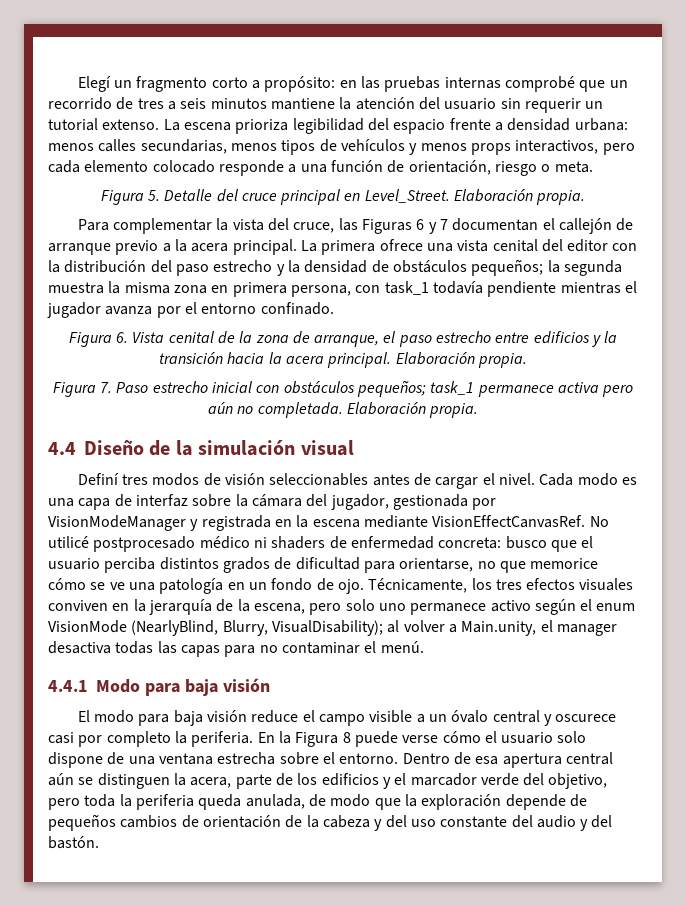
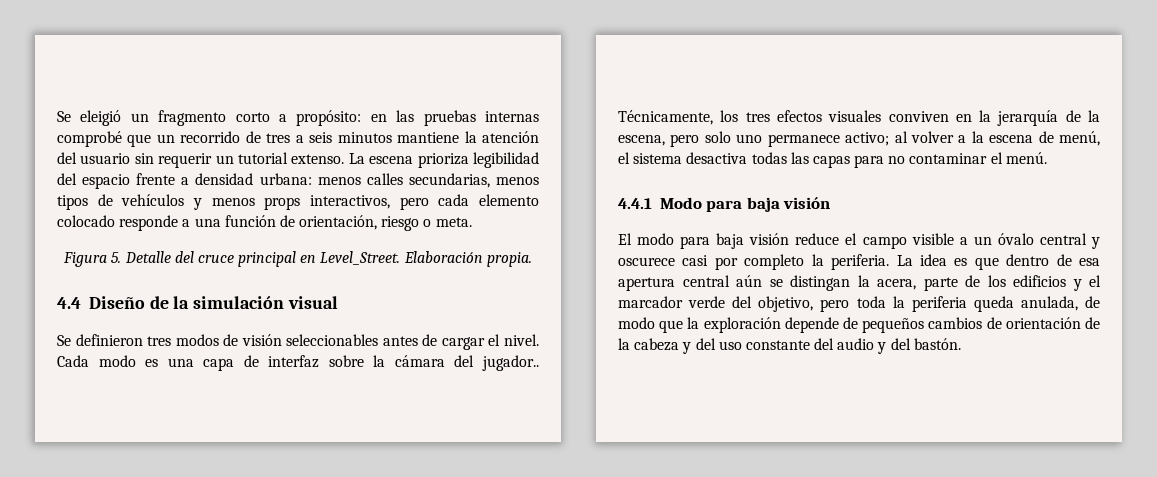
- Elegí un fragmento corto a propósito: en las pruebas internas comprobé que un recorrido de tres a seis minutos mantiene la atención del usuario sin requerir un tutorial extenso.
+ Se eleigió un fragmento corto a propósito: en las pruebas internas comprobé que un recorrido de tres a seis minutos mantiene la atención del usuario sin requerir un tutorial extenso.
- Para complementar la vista del cruce, las Figuras 6 y 7 documentan el callejón de arranque previo a la acera principal. La primera ofrece una vista cenital del editor con la distribución del paso estrecho y la densidad de obstáculos pequeños; la segunda muestra la misma zona en primera persona, con task_1 todavía pendiente mientras el jugador avanza por el entorno confinado.
- Figura 6. Vista cenital de la zona de arranque, el paso estrecho entre edificios y la transición hacia la acera principal. Elaboración propia.
- Figura 7. Paso estrecho inicial con obstáculos pequeños; task_1 permanece activa pero aún no completada. Elaboración propia.
- Definí tres modos de visión seleccionables antes de cargar el nivel.
+ Se definieron tres modos de visión seleccionables antes de cargar el nivel.
- Cada modo es una capa de interfaz sobre la cámara del jugador, gestionada por VisionModeManager y registrada en la escena mediante VisionEffectCanvasRef. No utilicé postprocesado médico ni shaders de enfermedad concreta: busco que el usuario perciba distintos grados de dificultad para orientarse, no que memorice cómo se ve una patología en un fondo de ojo.
+ Cada modo es una capa de interfaz sobre la cámara del jugador..
- Técnicamente, los tres efectos visuales conviven en la jerarquía de la escena, pero solo uno permanece activo según el enum VisionMode (NearlyBlind, Blurry, VisualDisability); al volver a Main.unity, el manager desactiva todas las capas para no contaminar el menú.
+ Técnicamente, los tres efectos visuales conviven en la jerarquía de la escena, pero solo uno permanece activo; al volver a la escena de menú, el sistema desactiva todas las capas para no contaminar el menú.
- En la Figura 8 puede verse cómo el usuario solo dispone de una ventana estrecha sobre el entorno. Dentro de esa apertura central aún se distinguen la acera, parte de los edificios y el marcador verde del objetivo, pero toda la periferia queda anulada, de modo que la exploración depende de pequeños cambios de orientación de la cabeza y del uso constante del audio y del bastón.
+ La idea es que dentro de esa apertura central aún se distingan la acera, parte de los edificios y el marcador verde del objetivo, pero toda la periferia queda anulada, de modo que la exploración depende de pequeños cambios de orientación de la cabeza y del uso constante del audio y del bastón.

